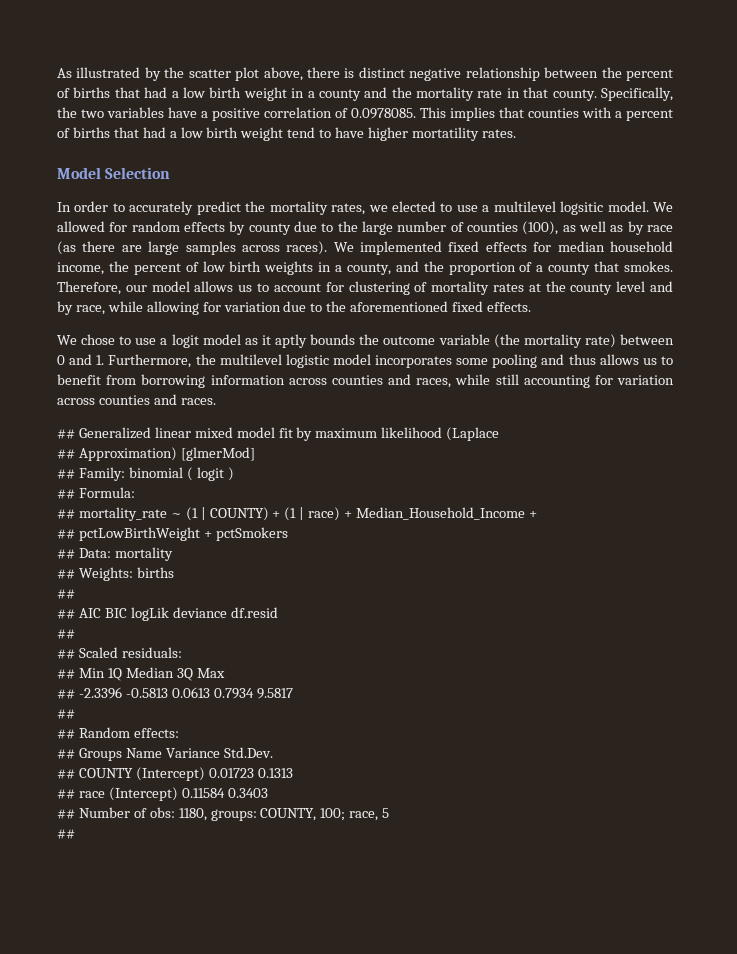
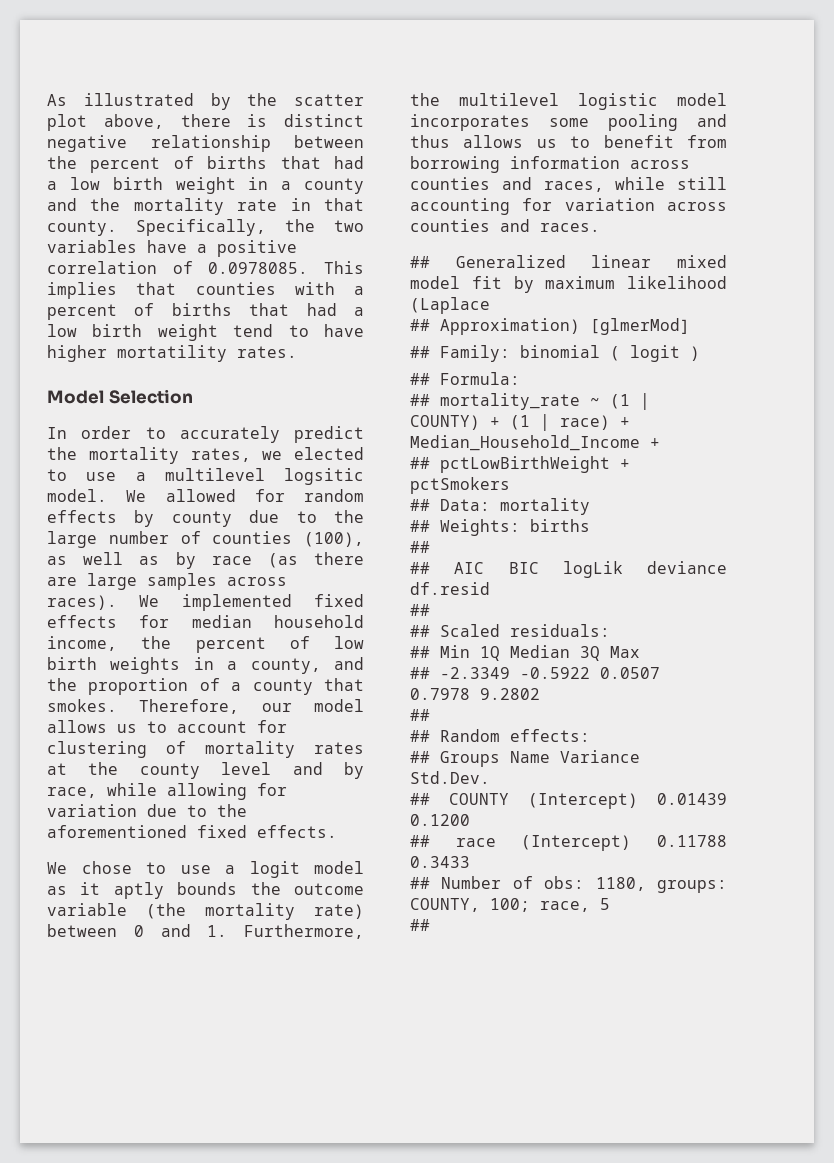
- ## -2.3396 -0.5813 0.0613 0.7934 9.5817
+ ## -2.3349 -0.5922 0.0507 0.7978 9.2802
- ## COUNTY (Intercept) 0.01723 0.1313
+ ## COUNTY (Intercept) 0.01439 0.1200
- ## race (Intercept) 0.11584 0.3403
+ ## race (Intercept) 0.11788 0.3433

